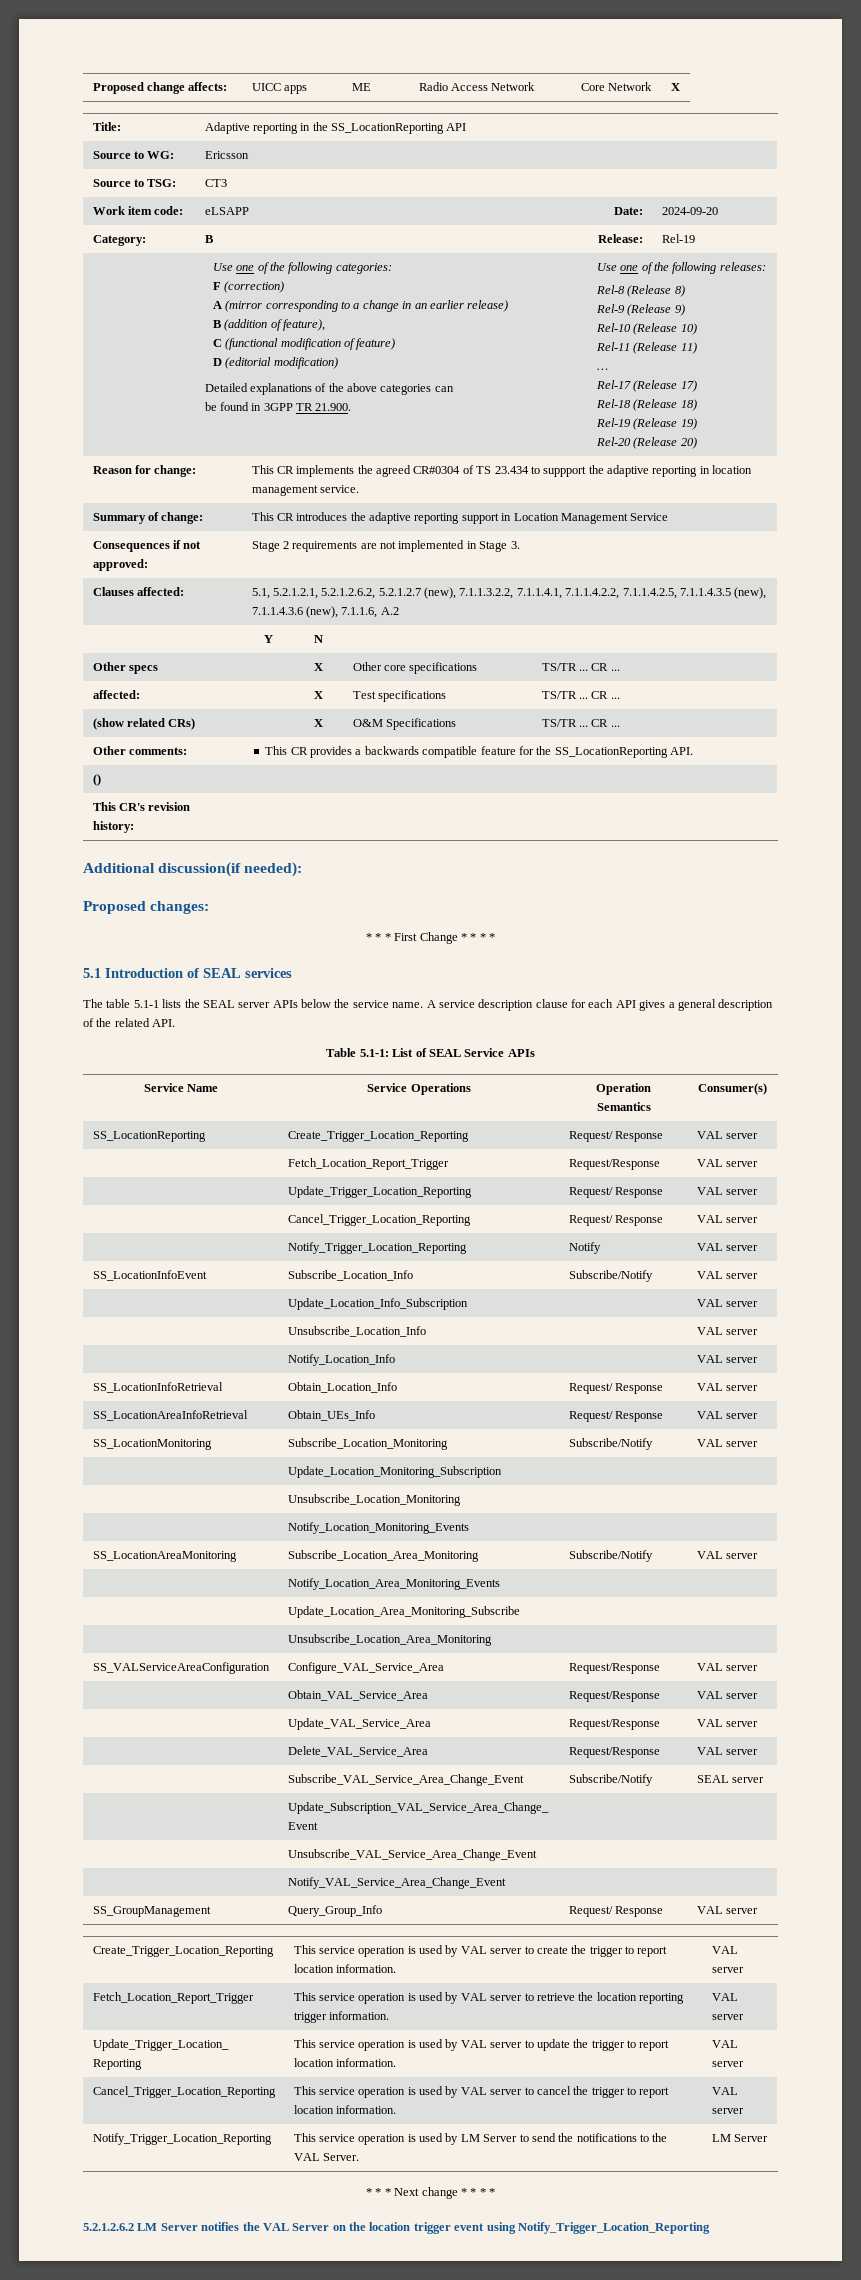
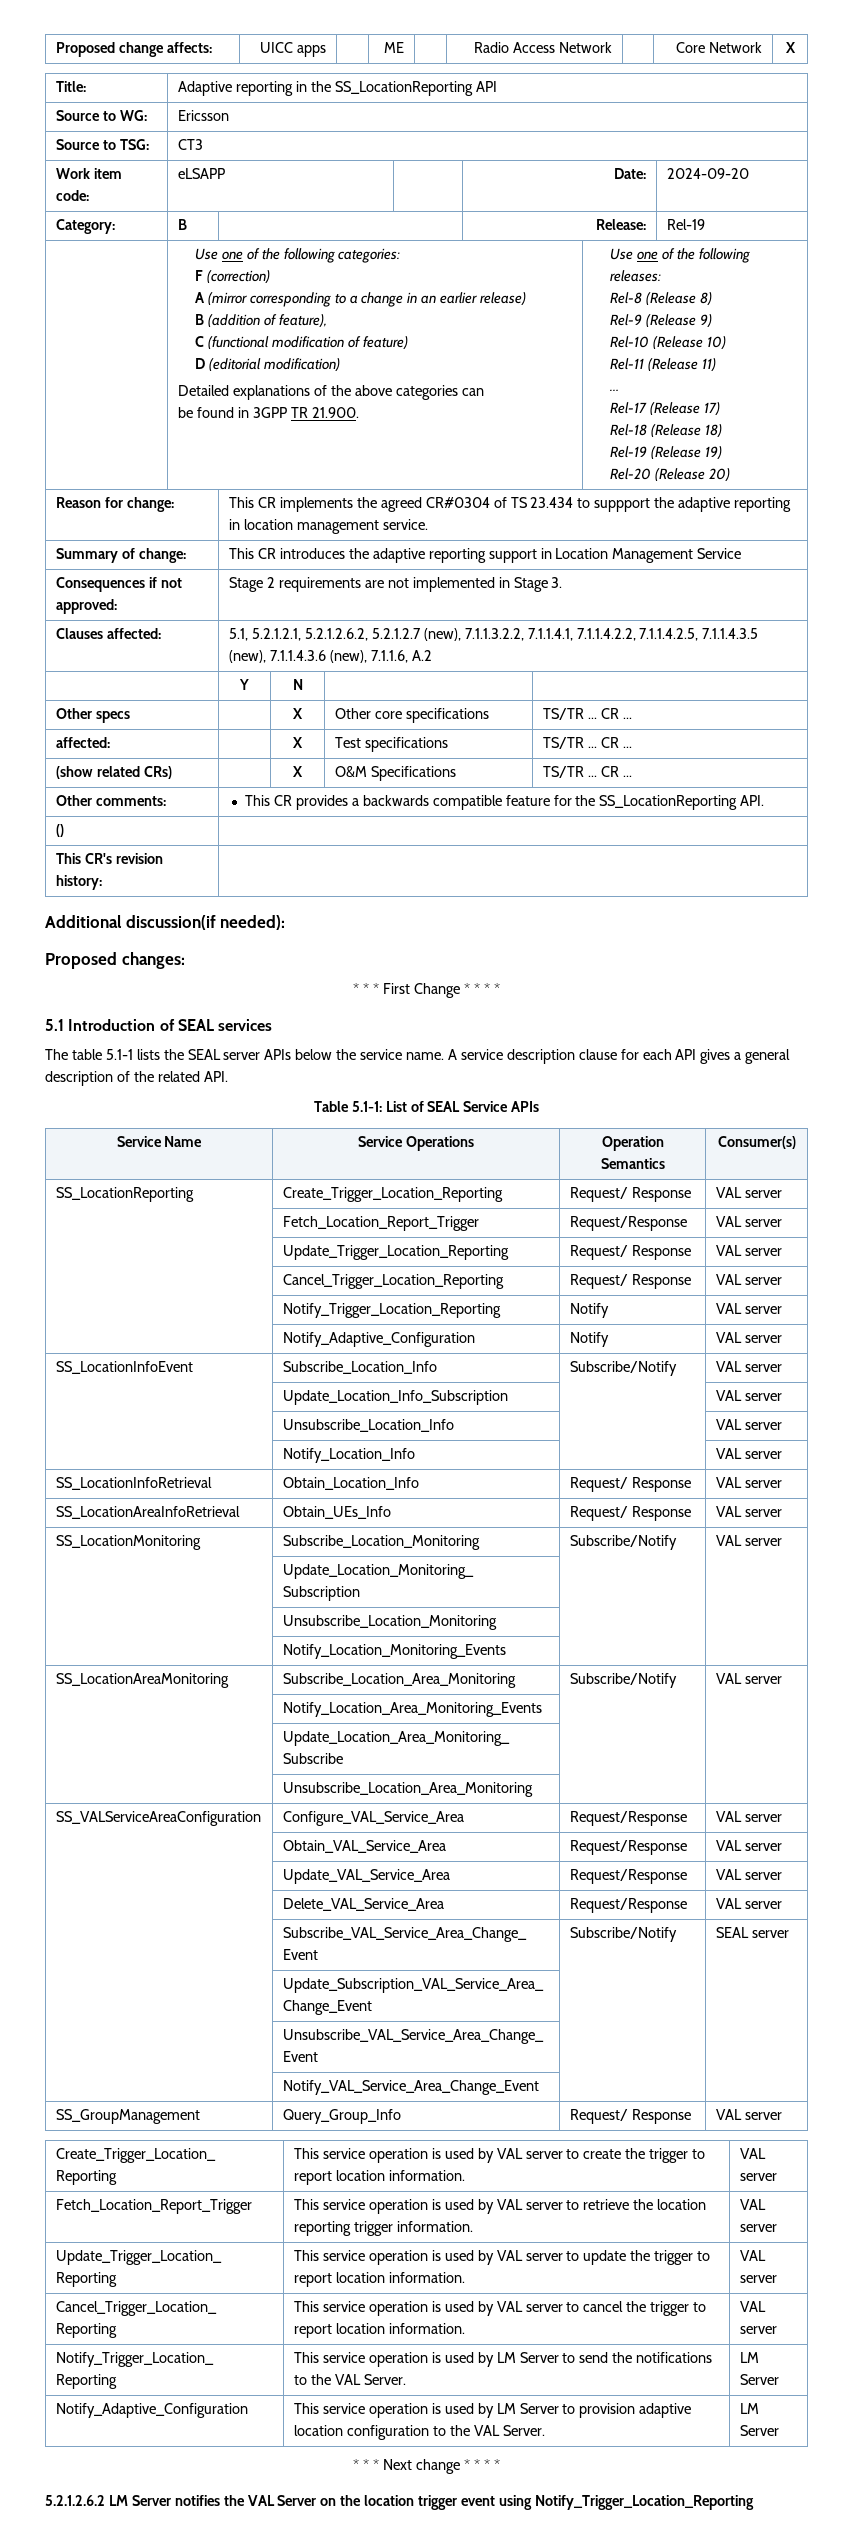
+ | Notify_Adaptive_Configuration | Notify | VAL server
+ Notify_Adaptive_Configuration | This service operation is used by LM Server to provision adaptive location configuration to the VAL Server. | LM Server

